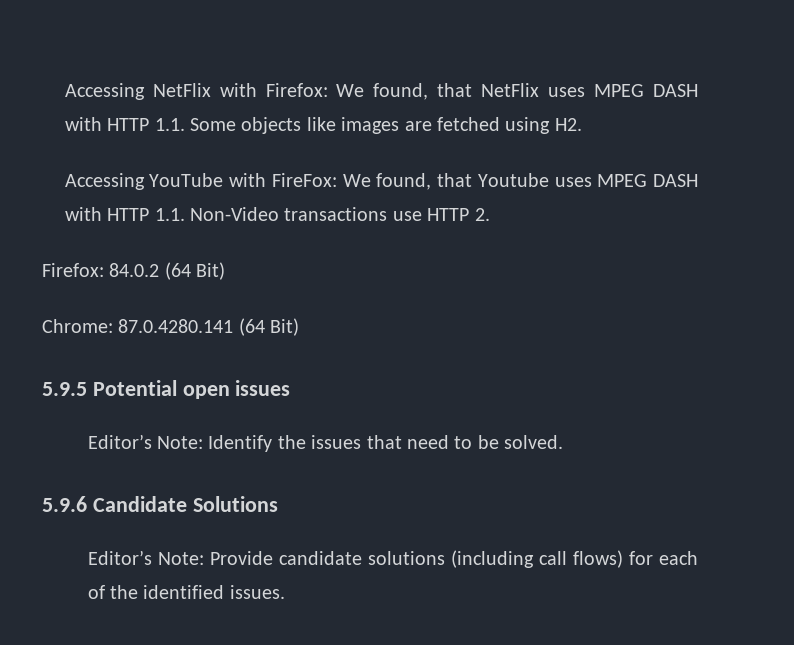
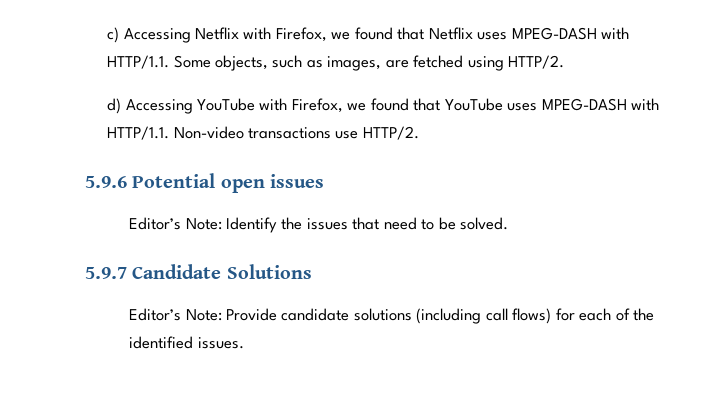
- Accessing NetFlix with Firefox: We found, that NetFlix uses MPEG DASH with HTTP 1.1. Some objects like images are fetched using H2.
- Accessing YouTube with FireFox: We found, that Youtube uses MPEG DASH with HTTP 1.1. Non-Video transactions use HTTP 2.
- Firefox: 84.0.2 (64 Bit)
- Chrome: 87.0.4280.141 (64 Bit)
- 5.9.5 Potential open issues
+ c) Accessing Netflix with Firefox, we found that Netflix uses MPEG-DASH with HTTP/1.1. Some objects, such as images, are fetched using HTTP/2.
+ d) Accessing YouTube with Firefox, we found that YouTube uses MPEG-DASH with HTTP/1.1. Non-video transactions use HTTP/2.
+ 5.9.6 Potential open issues
- 5.9.6 Candidate Solutions
+ 5.9.7 Candidate Solutions

